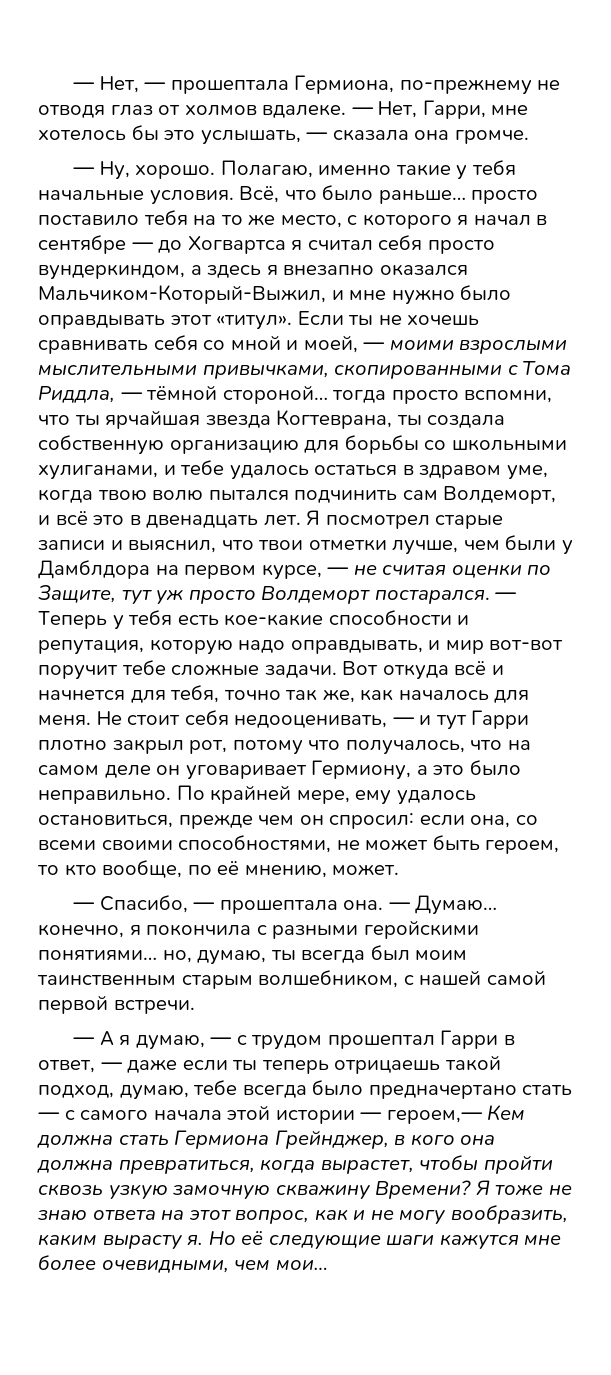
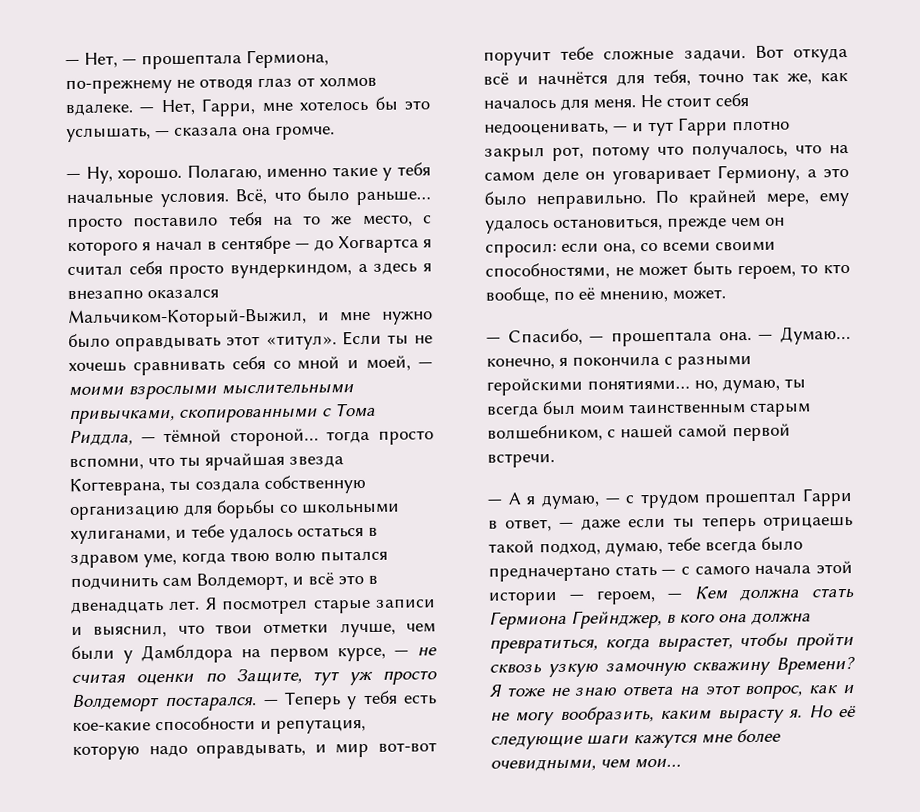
- Вот откуда всё и начнется для тебя, точно так же, как началось для меня.
+ Вот откуда всё и начнётся для тебя, точно так же, как началось для меня.
- — А я думаю, — с трудом прошептал Гарри в ответ, — даже если ты теперь отрицаешь такой подход, думаю, тебе всегда было предначертано стать — с самого начала этой истории — героем,— Кем должна стать Гермиона Грейнджер, в кого она должна превратиться, когда вырастет, чтобы пройти сквозь узкую замочную скважину Времени?
+ — А я думаю, — с трудом прошептал Гарри в ответ, — даже если ты теперь отрицаешь такой подход, думаю, тебе всегда было предначертано стать — с самого начала этой истории — героем, — Кем должна стать Гермиона Грейнджер, в кого она должна превратиться, когда вырастет, чтобы пройти сквозь узкую замочную скважину Времени?

